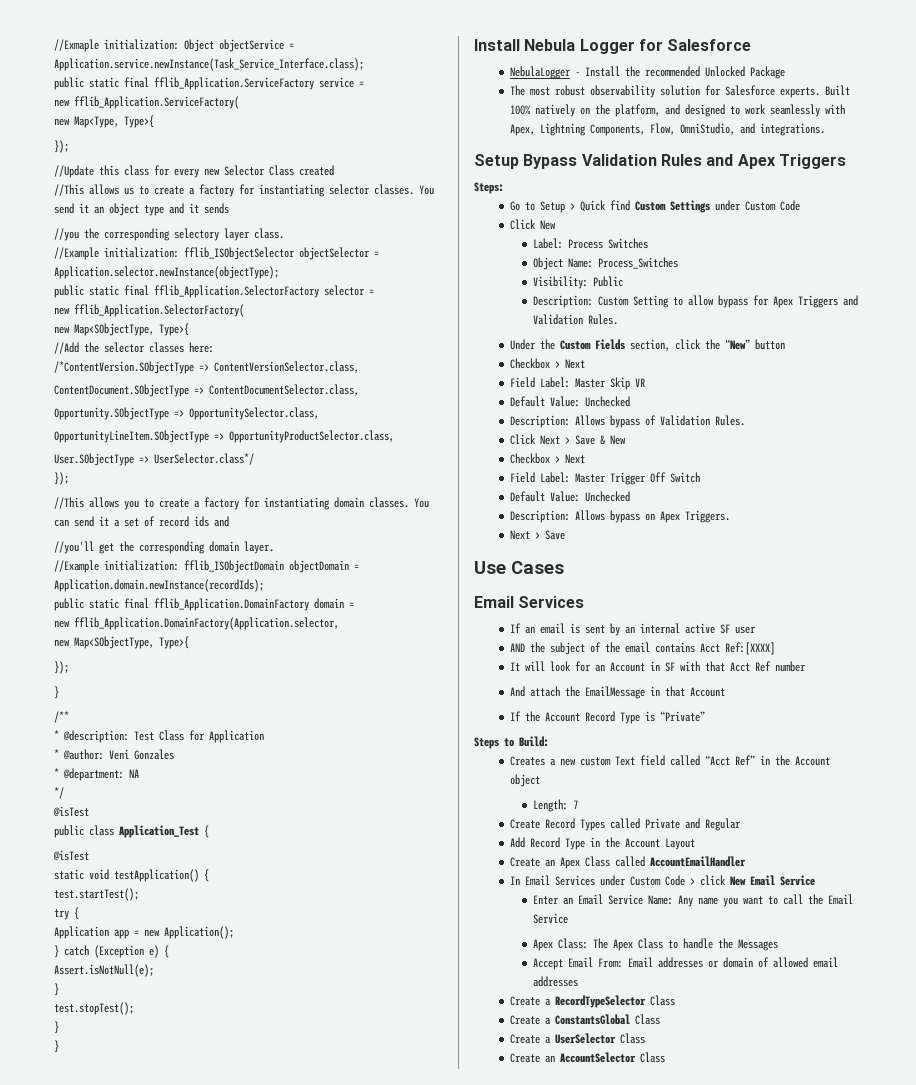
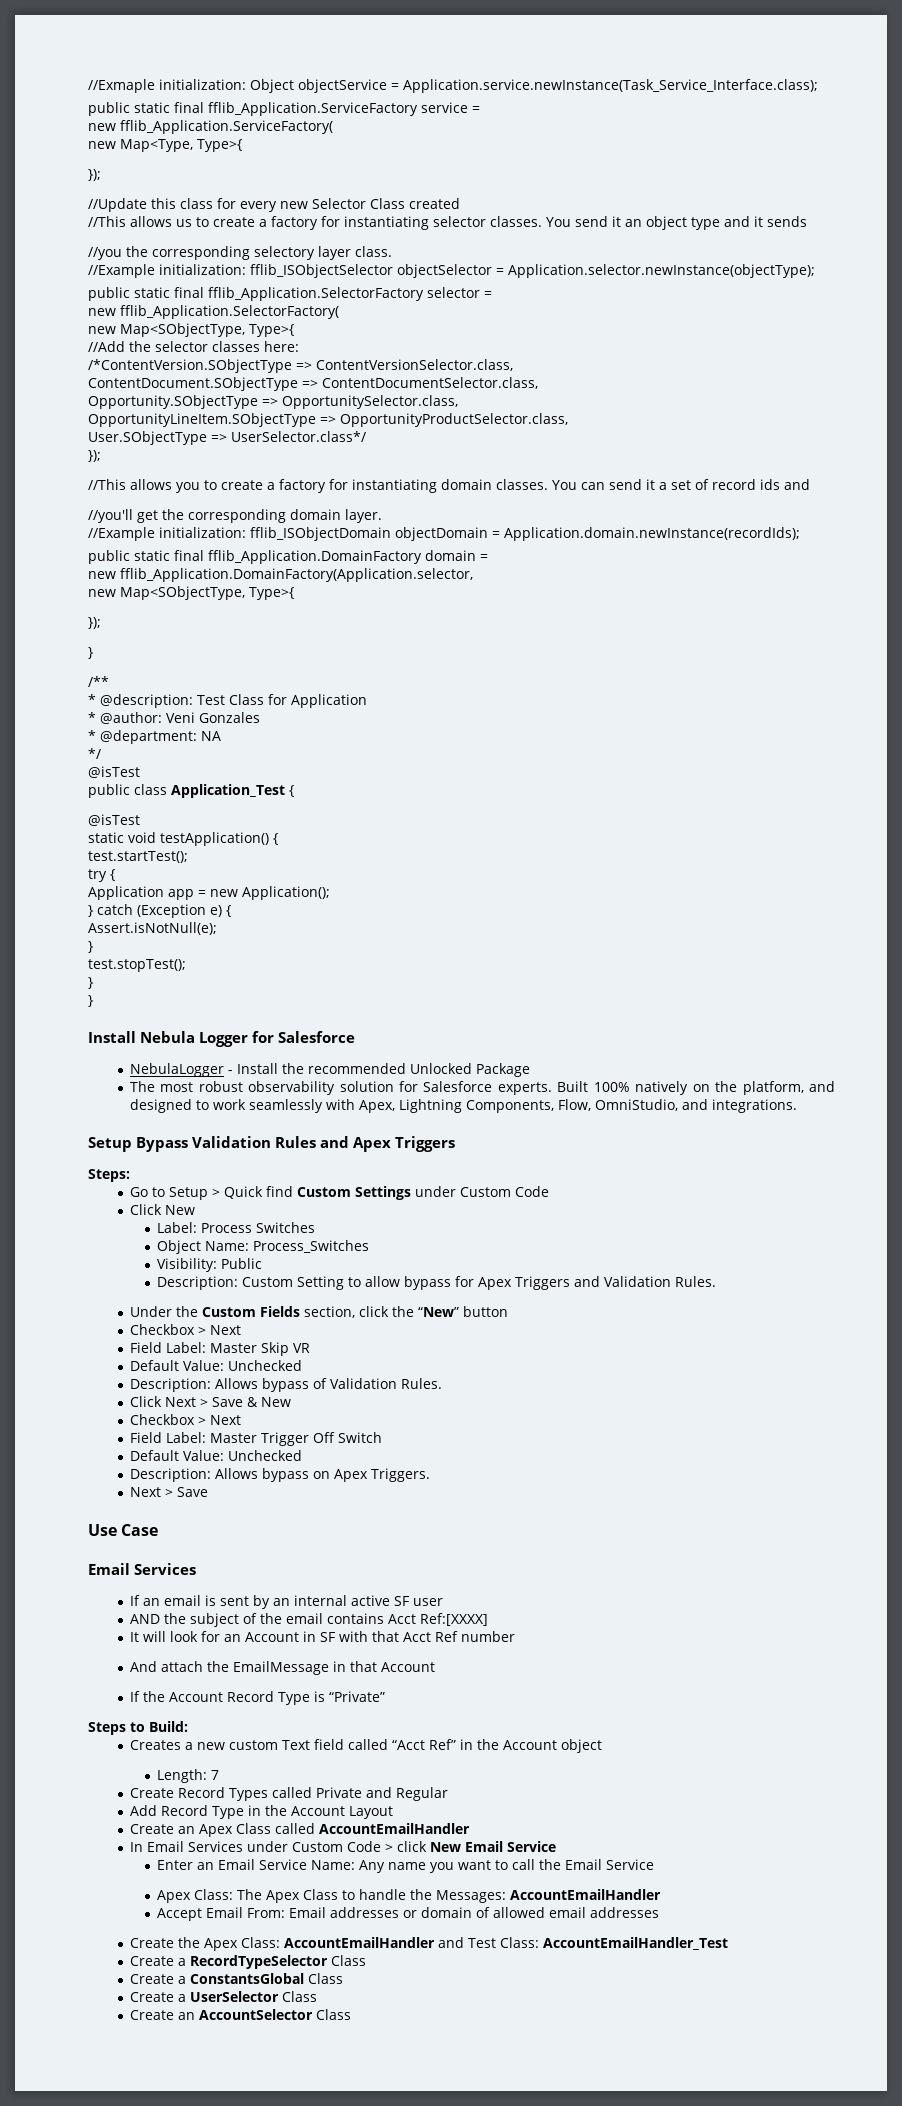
- Use Cases
+ Use Case
- Apex Class: The Apex Class to handle the Messages
+ Apex Class: The Apex Class to handle the Messages: AccountEmailHandler
+ Create the Apex Class: AccountEmailHandler and Test Class: AccountEmailHandler_Test

